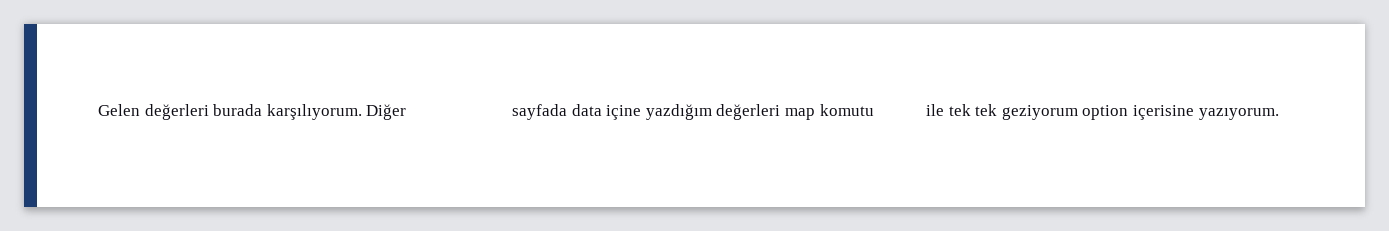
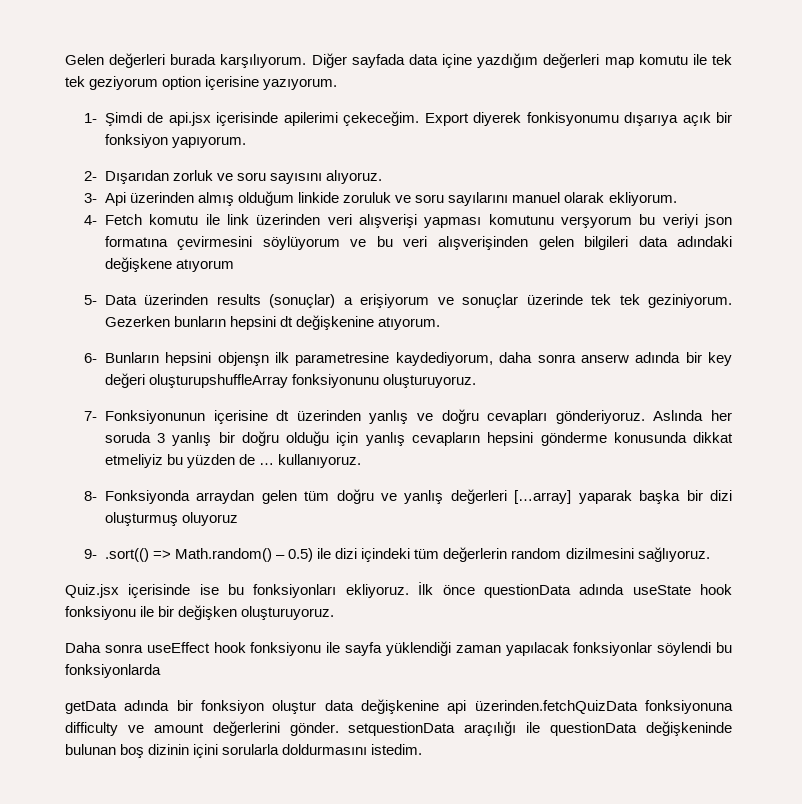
+ 1- Şimdi de api.jsx içerisinde apilerimi çekeceğim. Export diyerek fonkisyonumu dışarıya açık bir fonksiyon yapıyorum.
+ 2- Dışarıdan zorluk ve soru sayısını alıyoruz.
+ 3- Api üzerinden almış olduğum linkide zoruluk ve soru sayılarını manuel olarak ekliyorum.
+ 4- Fetch komutu ile link üzerinden veri alışverişi yapması komutunu verşyorum bu veriyi json formatına çevirmesini söylüyorum ve bu veri alışverişinden gelen bilgileri data adındaki değişkene atıyorum
+ 5- Data üzerinden results (sonuçlar) a erişiyorum ve sonuçlar üzerinde tek tek geziniyorum. Gezerken bunların hepsini dt değişkenine atıyorum.
+ 6- Bunların hepsini objenşn ilk parametresine kaydediyorum, daha sonra anserw adında bir key değeri oluşturupshuffleArray fonksiyonunu oluşturuyoruz.
+ 7- Fonksiyonunun içerisine dt üzerinden yanlış ve doğru cevapları gönderiyoruz. Aslında her soruda 3 yanlış bir doğru olduğu için yanlış cevapların hepsini gönderme konusunda dikkat etmeliyiz bu yüzden de … kullanıyoruz.
+ 8- Fonksiyonda arraydan gelen tüm doğru ve yanlış değerleri […array] yaparak başka bir dizi oluşturmuş oluyoruz
+ 9- .sort(() => Math.random() – 0.5) ile dizi içindeki tüm değerlerin random dizilmesini sağlıyoruz.
+ Quiz.jsx içerisinde ise bu fonksiyonları ekliyoruz. İlk önce questionData adında useState hook fonksiyonu ile bir değişken oluşturuyoruz.
+ Daha sonra useEffect hook fonksiyonu ile sayfa yüklendiği zaman yapılacak fonksiyonlar söylendi bu fonksiyonlarda
+ getData adında bir fonksiyon oluştur data değişkenine api üzerinden.fetchQuizData fonksiyonuna difficulty ve amount değerlerini gönder. setquestionData araçılığı ile questionData değişkeninde bulunan boş dizinin içini sorularla doldurmasını istedim.

